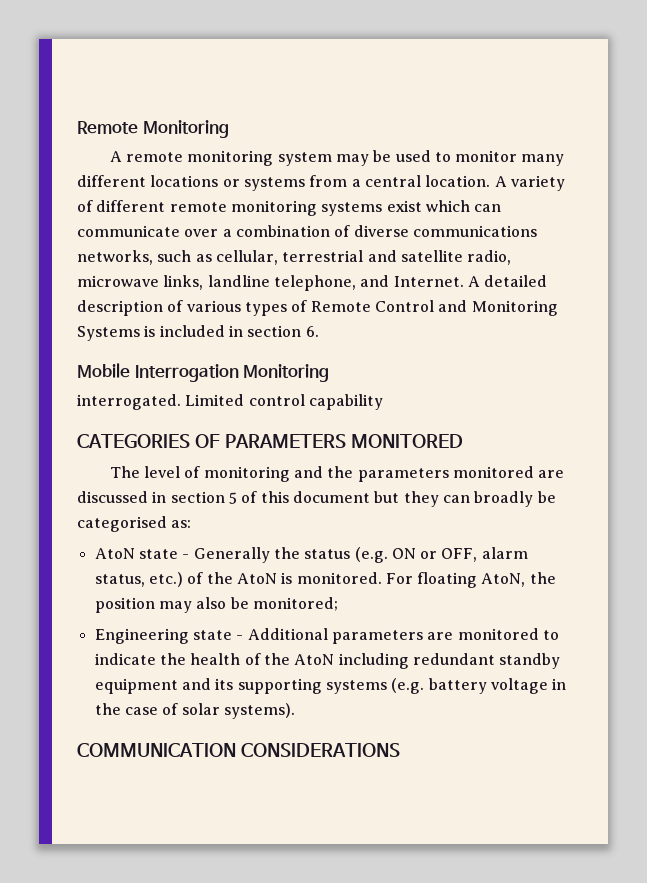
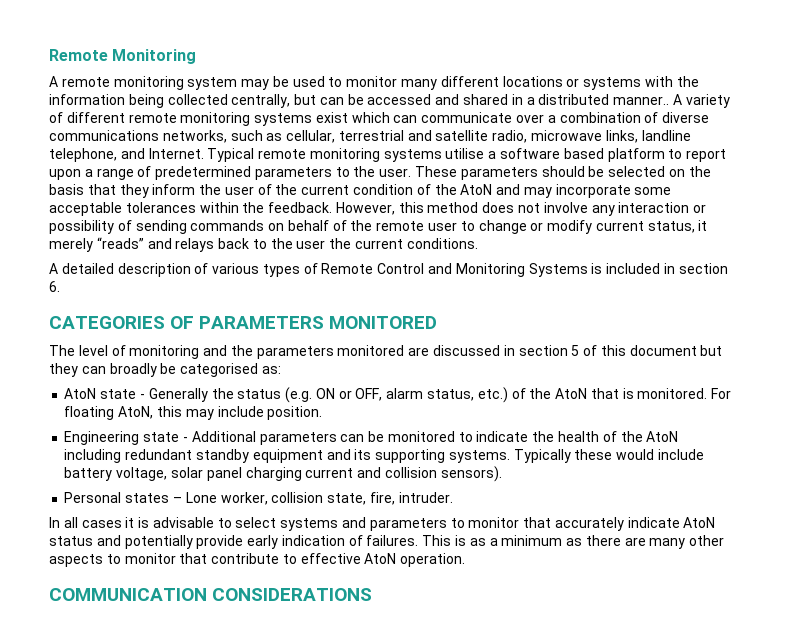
- A remote monitoring system may be used to monitor many different locations or systems from a central location.
+ A remote monitoring system may be used to monitor many different locations or systems with the information being collected centrally, but can be accessed and shared in a distributed manner..
- A variety of different remote monitoring systems exist which can communicate over a combination of diverse communications networks, such as cellular, terrestrial and satellite radio, microwave links, landline telephone, and Internet. A detailed description of various types of Remote Control and Monitoring Systems is included in section 6.
+ A variety of different remote monitoring systems exist which can communicate over a combination of diverse communications networks, such as cellular, terrestrial and satellite radio, microwave links, landline telephone, and Internet. Typical remote monitoring systems utilise a software based platform to report upon a range of predetermined parameters to the user. These parameters should be selected on the basis that they inform the user of the current condition of the AtoN and may incorporate some acceptable tolerances within the feedback. However, this method does not involve any interaction or possibility of sending commands on behalf of the remote user to change or modify current status, it merely “reads” and relays back to the user the current conditions.
+ A detailed description of various types of Remote Control and Monitoring Systems is included in section 6.
- Mobile Interrogation Monitoring
- interrogated. Limited control capability
- AtoN state - Generally the status (e.g. ON or OFF, alarm status, etc.) of the AtoN is monitored.
+ AtoN state - Generally the status (e.g. ON or OFF, alarm status, etc.) of the AtoN that is monitored.
- For floating AtoN, the position may also be monitored;
+ For floating AtoN, this may include position.
- Engineering state - Additional parameters are monitored to indicate the health of the AtoN including redundant standby equipment and its supporting systems (e.g. battery voltage in the case of solar systems).
+ Engineering state - Additional parameters can be monitored to indicate the health of the AtoN including redundant standby equipment and its supporting systems. Typically these would include battery voltage, solar panel charging current and collision sensors).
+ Personal states – Lone worker, collision state, fire, intruder.
+ In all cases it is advisable to select systems and parameters to monitor that accurately indicate AtoN status and potentially provide early indication of failures. This is as a minimum as there are many other aspects to monitor that contribute to effective AtoN operation.

